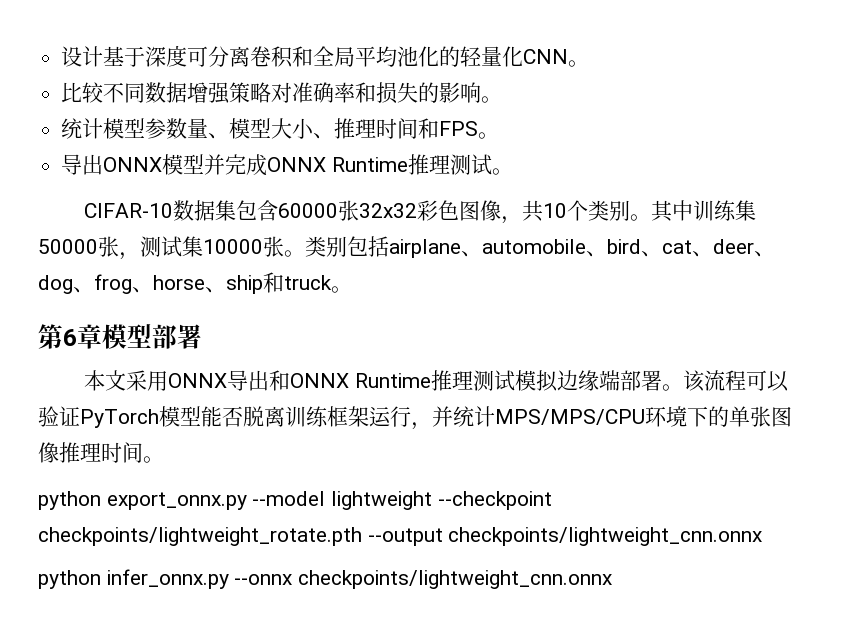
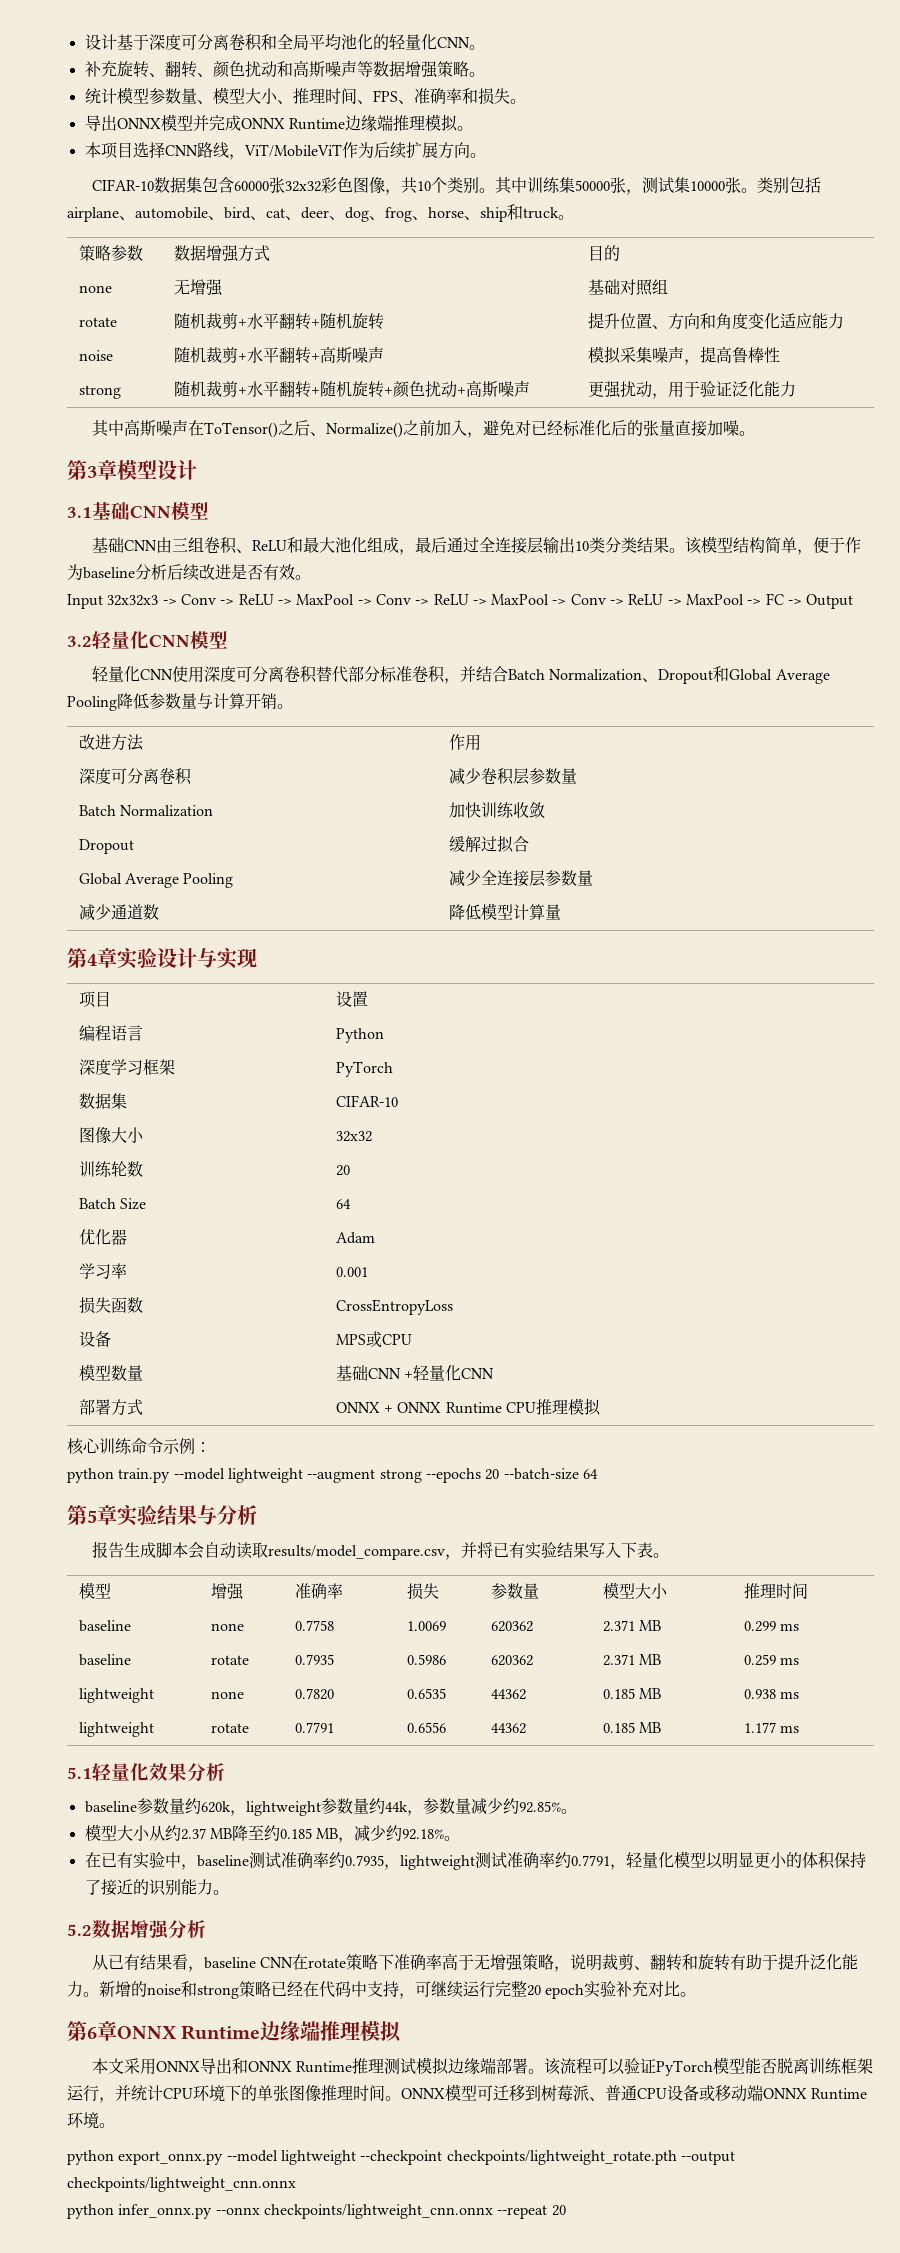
- 比较不同数据增强策略对准确率和损失的影响。
+ 补充旋转、翻转、颜色扰动和高斯噪声等数据增强策略。
- 统计模型参数量、模型大小、推理时间和FPS。
+ 统计模型参数量、模型大小、推理时间、FPS、准确率和损失。
- 导出ONNX模型并完成ONNX Runtime推理测试。
+ 导出ONNX模型并完成ONNX Runtime边缘端推理模拟。
+ 本项目选择CNN路线，ViT/MobileViT作为后续扩展方向。
- 第6章模型部署
+ 策略参数 | 数据增强方式 | 目的
+ none | 无增强 | 基础对照组
+ rotate | 随机裁剪+水平翻转+随机旋转 | 提升位置、方向和角度变化适应能力
+ noise | 随机裁剪+水平翻转+高斯噪声 | 模拟采集噪声，提高鲁棒性
+ strong | 随机裁剪+水平翻转+随机旋转+颜色扰动+高斯噪声 | 更强扰动，用于验证泛化能力
+ 其中高斯噪声在ToTensor()之后、Normalize()之前加入，避免对已经标准化后的张量直接加噪。
+ 第3章模型设计
+ 3.1基础CNN模型
+ 基础CNN由三组卷积、ReLU和最大池化组成，最后通过全连接层输出10类分类结果。该模型结构简单，便于作为baseline分析后续改进是否有效。
+ Input 32x32x3 -> Conv -> ReLU -> MaxPool -> Conv -> ReLU -> MaxPool -> Conv -> ReLU -> MaxPool -> FC -> Output
+ 3.2轻量化CNN模型
+ 轻量化CNN使用深度可分离卷积替代部分标准卷积，并结合Batch Normalization、Dropout和Global Average Pooling降低参数量与计算开销。
+ 改进方法 | 作用
+ 深度可分离卷积 | 减少卷积层参数量
+ Batch Normalization | 加快训练收敛
+ Dropout | 缓解过拟合
+ Global Average Pooling | 减少全连接层参数量
+ 减少通道数 | 降低模型计算量
+ 第4章实验设计与实现
+ 项目 | 设置
+ 编程语言 | Python
+ 深度学习框架 | PyTorch
+ 数据集 | CIFAR-10
+ 图像大小 | 32x32
+ 训练轮数 | 20
+ Batch Size | 64
+ 优化器 | Adam
+ 学习率 | 0.001
+ 损失函数 | CrossEntropyLoss
+ 设备 | MPS或CPU
+ 模型数量 | 基础CNN +轻量化CNN
+ 部署方式 | ONNX + ONNX Runtime CPU推理模拟
+ 核心训练命令示例：
+ python train.py --model lightweight --augment strong --epochs 20 --batch-size 64
+ 第5章实验结果与分析
+ 报告生成脚本会自动读取results/model_compare.csv，并将已有实验结果写入下表。
+ 模型 | 增强 | 准确率 | 损失 | 参数量 | 模型大小 | 推理时间
+ baseline | none | 0.7758 | 1.0069 | 620362 | 2.371 MB | 0.299 ms
+ baseline | rotate | 0.7935 | 0.5986 | 620362 | 2.371 MB | 0.259 ms
+ lightweight | none | 0.7820 | 0.6535 | 44362 | 0.185 MB | 0.938 ms
+ lightweight | rotate | 0.7791 | 0.6556 | 44362 | 0.185 MB | 1.177 ms
+ 5.1轻量化效果分析
+ baseline参数量约620k，lightweight参数量约44k，参数量减少约92.85%。
+ 模型大小从约2.37 MB降至约0.185 MB，减少约92.18%。
+ 在已有实验中，baseline测试准确率约0.7935，lightweight测试准确率约0.7791，轻量化模型以明显更小的体积保持了接近的识别能力。
+ 5.2数据增强分析
+ 从已有结果看，baseline CNN在rotate策略下准确率高于无增强策略，说明裁剪、翻转和旋转有助于提升泛化能力。新增的noise和strong策略已经在代码中支持，可继续运行完整20 epoch实验补充对比。
+ 第6章ONNX Runtime边缘端推理模拟
- 该流程可以验证PyTorch模型能否脱离训练框架运行，并统计MPS/MPS/CPU环境下的单张图像推理时间。
+ 该流程可以验证PyTorch模型能否脱离训练框架运行，并统计CPU环境下的单张图像推理时间。ONNX模型可迁移到树莓派、普通CPU设备或移动端ONNX Runtime环境。
- python infer_onnx.py --onnx checkpoints/lightweight_cnn.onnx
+ python infer_onnx.py --onnx checkpoints/lightweight_cnn.onnx --repeat 20

